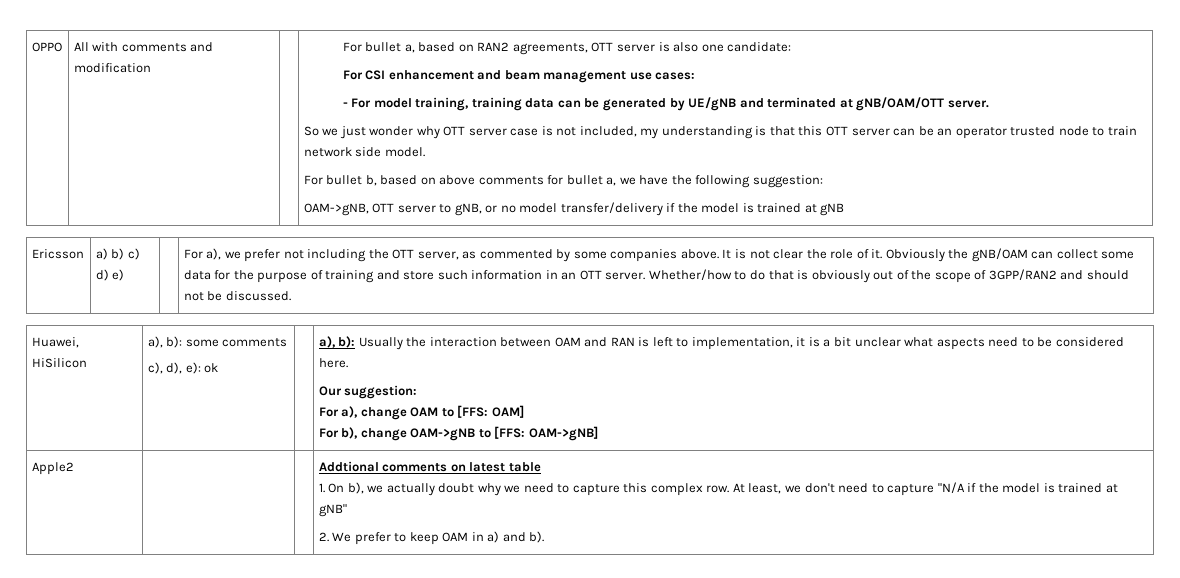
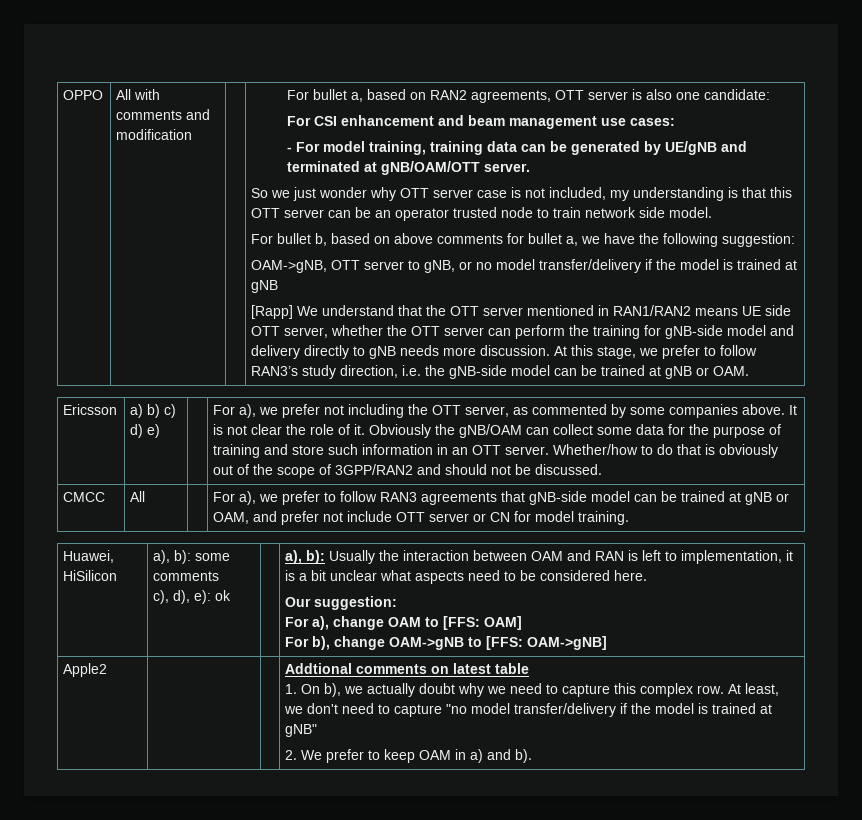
+ [Rapp] We understand that the OTT server mentioned in RAN1/RAN2 means UE side OTT server, whether the OTT server can perform the training for gNB-side model and delivery directly to gNB needs more discussion. At this stage, we prefer to follow RAN3’s study direction, i.e. the gNB-side model can be trained at gNB or OAM.
+ CMCC | All | | For a), we prefer to follow RAN3 agreements that gNB-side model can be trained at gNB or OAM, and prefer not include OTT server or CN for model training.
- At least, we don't need to capture "N/A if the model is trained at gNB"
+ At least, we don't need to capture "no model transfer/delivery if the model is trained at gNB"

